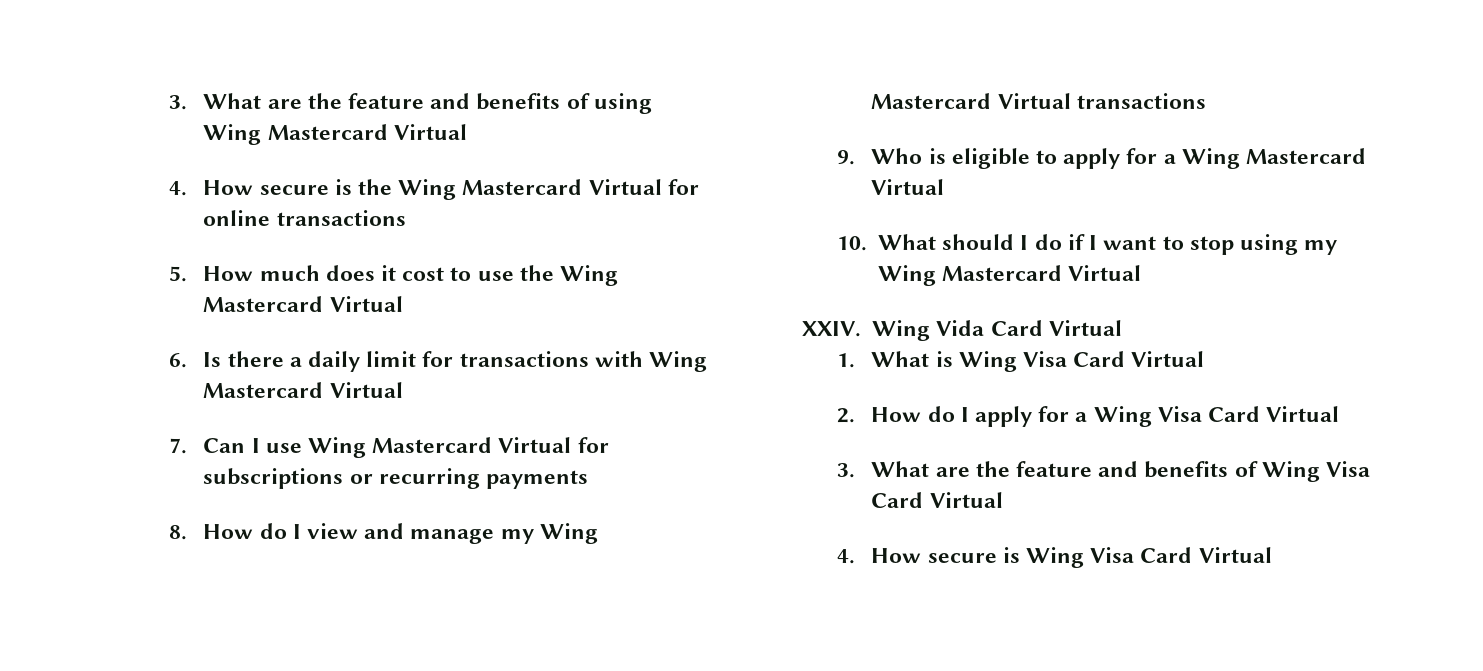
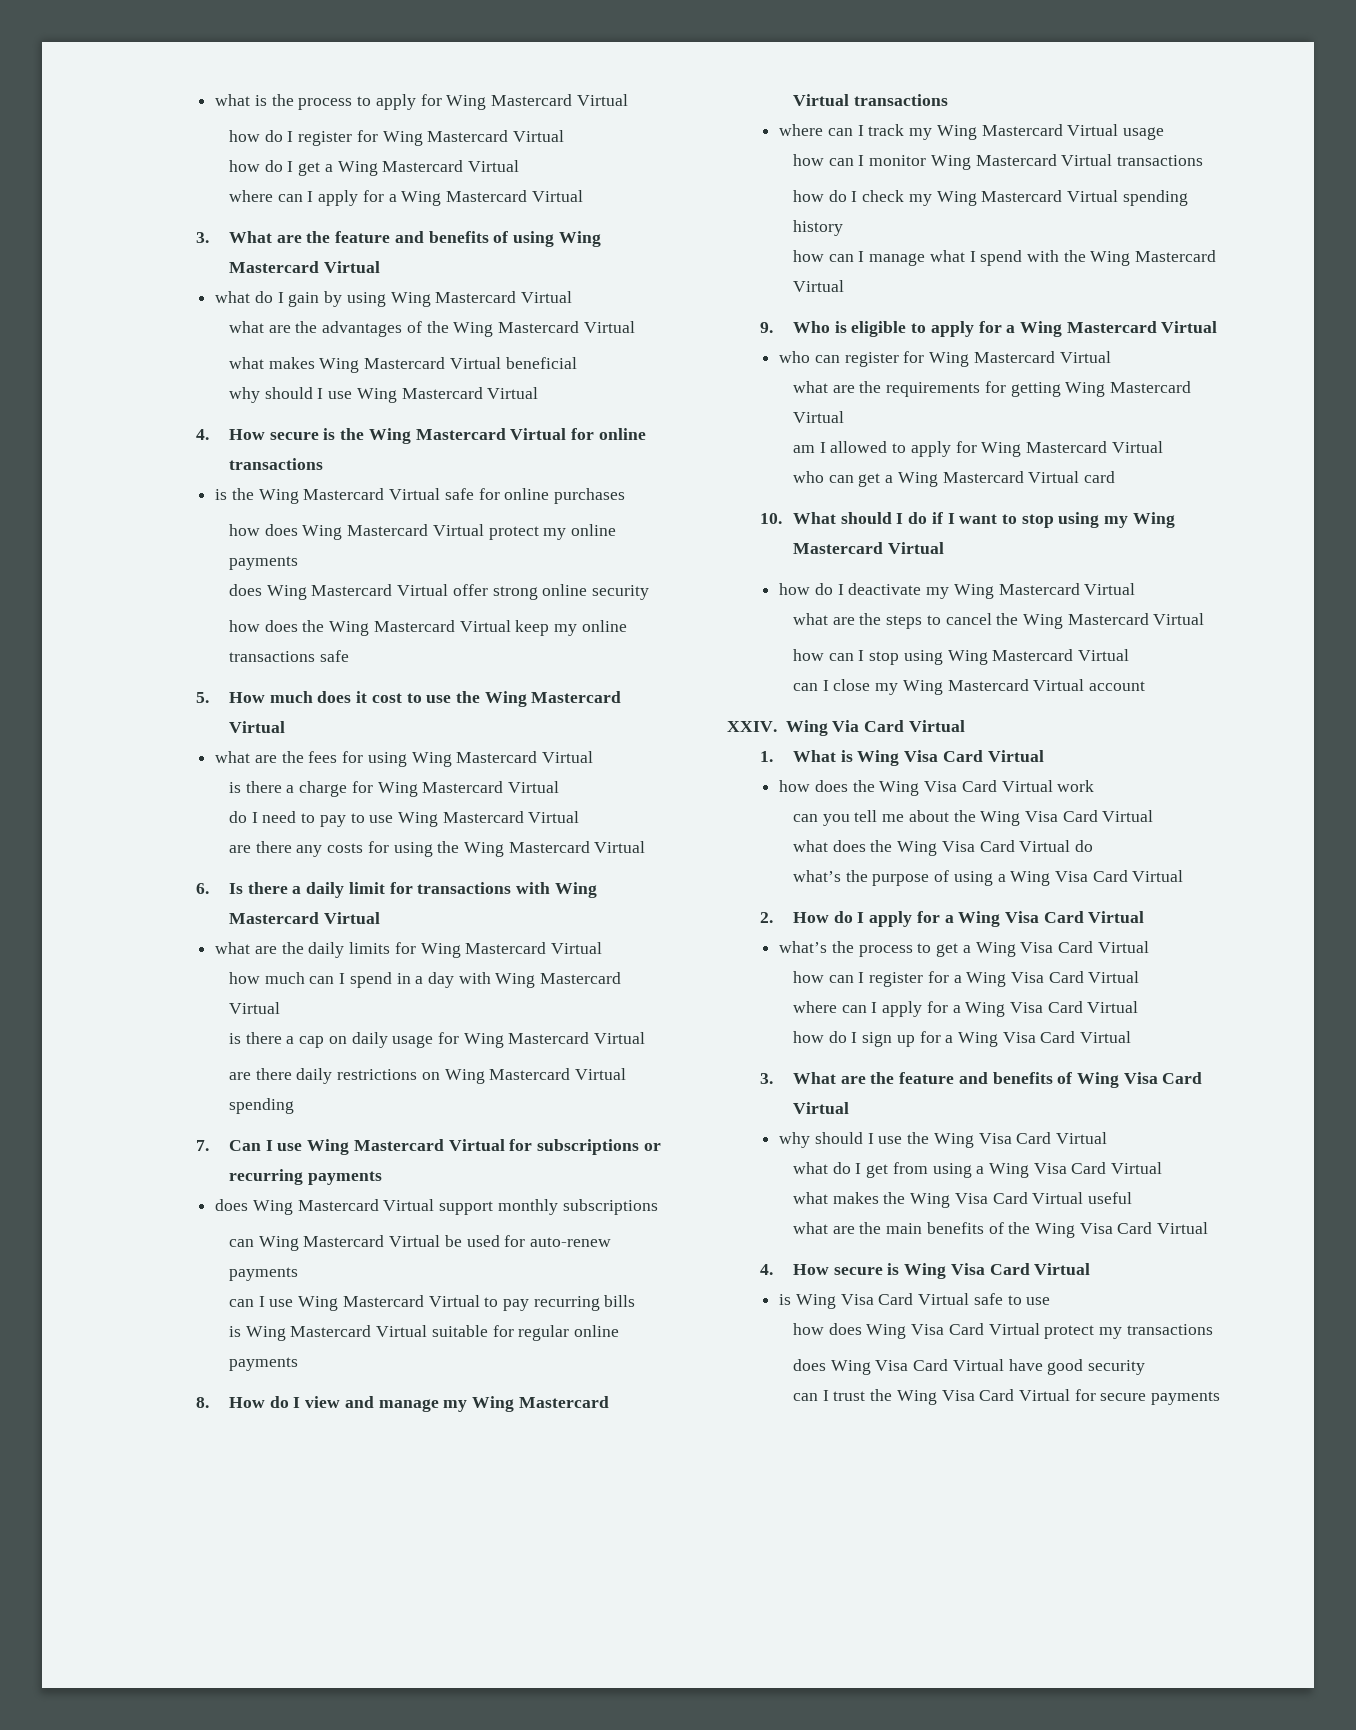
+ what is the process to apply for Wing Mastercard Virtual
+ how do I register for Wing Mastercard Virtual
+ how do I get a Wing Mastercard Virtual
+ where can I apply for a Wing Mastercard Virtual
+ what do I gain by using Wing Mastercard Virtual
+ what are the advantages of the Wing Mastercard Virtual
+ what makes Wing Mastercard Virtual beneficial
+ why should I use Wing Mastercard Virtual
+ is the Wing Mastercard Virtual safe for online purchases
+ how does Wing Mastercard Virtual protect my online payments
+ does Wing Mastercard Virtual offer strong online security
+ how does the Wing Mastercard Virtual keep my online transactions safe
+ what are the fees for using Wing Mastercard Virtual
+ is there a charge for Wing Mastercard Virtual
+ do I need to pay to use Wing Mastercard Virtual
+ are there any costs for using the Wing Mastercard Virtual
+ what are the daily limits for Wing Mastercard Virtual
+ how much can I spend in a day with Wing Mastercard Virtual
+ is there a cap on daily usage for Wing Mastercard Virtual
+ are there daily restrictions on Wing Mastercard Virtual spending
+ does Wing Mastercard Virtual support monthly subscriptions
+ can Wing Mastercard Virtual be used for auto-renew payments
+ can I use Wing Mastercard Virtual to pay recurring bills
+ is Wing Mastercard Virtual suitable for regular online payments
+ where can I track my Wing Mastercard Virtual usage
+ how can I monitor Wing Mastercard Virtual transactions
+ how do I check my Wing Mastercard Virtual spending history
+ how can I manage what I spend with the Wing Mastercard Virtual
+ who can register for Wing Mastercard Virtual
+ what are the requirements for getting Wing Mastercard Virtual
+ am I allowed to apply for Wing Mastercard Virtual
+ who can get a Wing Mastercard Virtual card
+ how do I deactivate my Wing Mastercard Virtual
+ what are the steps to cancel the Wing Mastercard Virtual
+ how can I stop using Wing Mastercard Virtual
+ can I close my Wing Mastercard Virtual account
- Wing Vida Card Virtual
+ Wing Via Card Virtual
+ how does the Wing Visa Card Virtual work
+ can you tell me about the Wing Visa Card Virtual
+ what does the Wing Visa Card Virtual do
+ what’s the purpose of using a Wing Visa Card Virtual
+ what’s the process to get a Wing Visa Card Virtual
+ how can I register for a Wing Visa Card Virtual
+ where can I apply for a Wing Visa Card Virtual
+ how do I sign up for a Wing Visa Card Virtual
+ why should I use the Wing Visa Card Virtual
+ what do I get from using a Wing Visa Card Virtual
+ what makes the Wing Visa Card Virtual useful
+ what are the main benefits of the Wing Visa Card Virtual
+ is Wing Visa Card Virtual safe to use
+ how does Wing Visa Card Virtual protect my transactions
+ does Wing Visa Card Virtual have good security
+ can I trust the Wing Visa Card Virtual for secure payments

